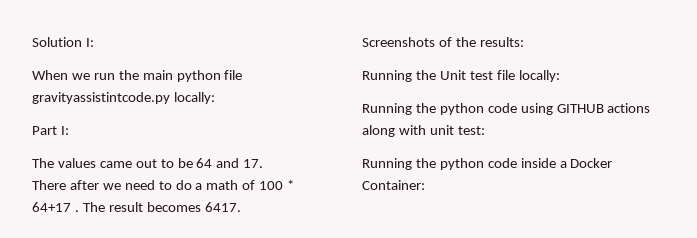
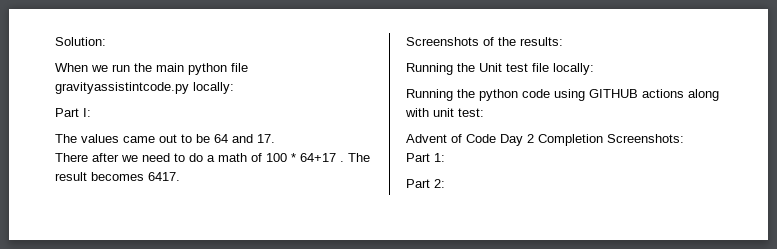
- Solution I:
+ Solution:
- Running the python code inside a Docker Container:
+ Advent of Code Day 2 Completion Screenshots:
+ Part 1:
+ Part 2:

